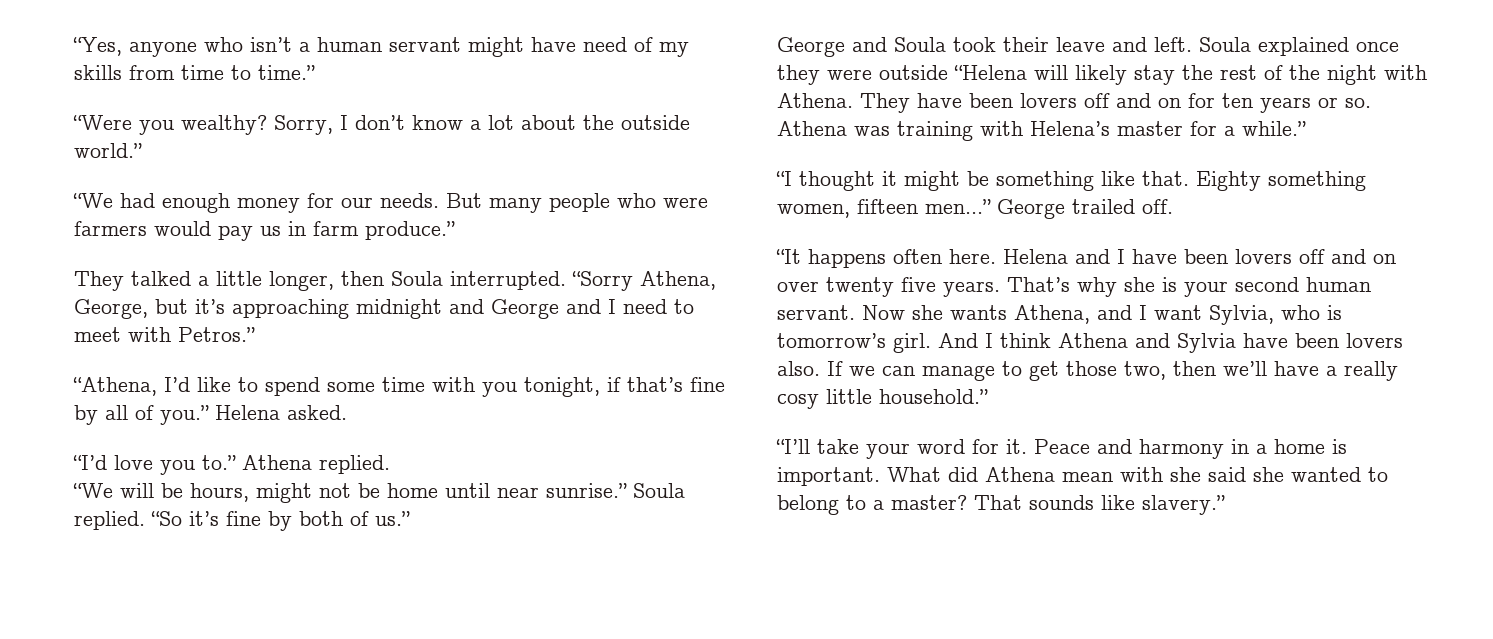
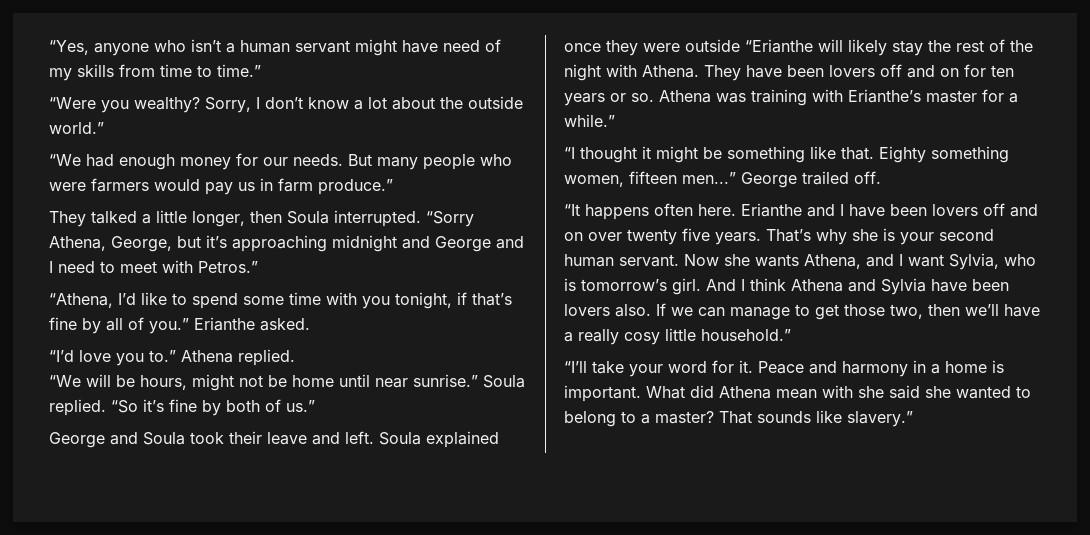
- Helena asked.
+ Erianthe asked.
- Soula explained once they were outside “Helena will likely stay the rest of the night with Athena.
+ Soula explained once they were outside “Erianthe will likely stay the rest of the night with Athena.
- Athena was training with Helena’s master for a while.”
+ Athena was training with Erianthe’s master for a while.”
- Helena and I have been lovers off and on over twenty five years.
+ Erianthe and I have been lovers off and on over twenty five years.

